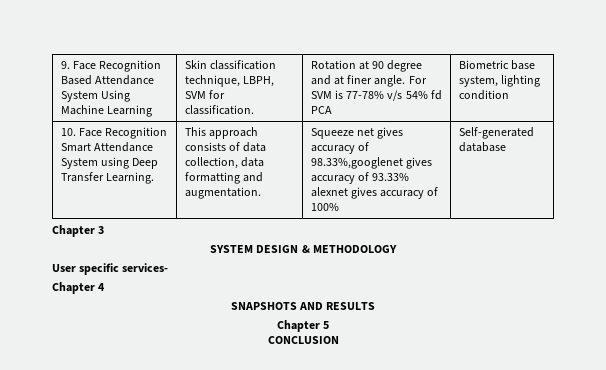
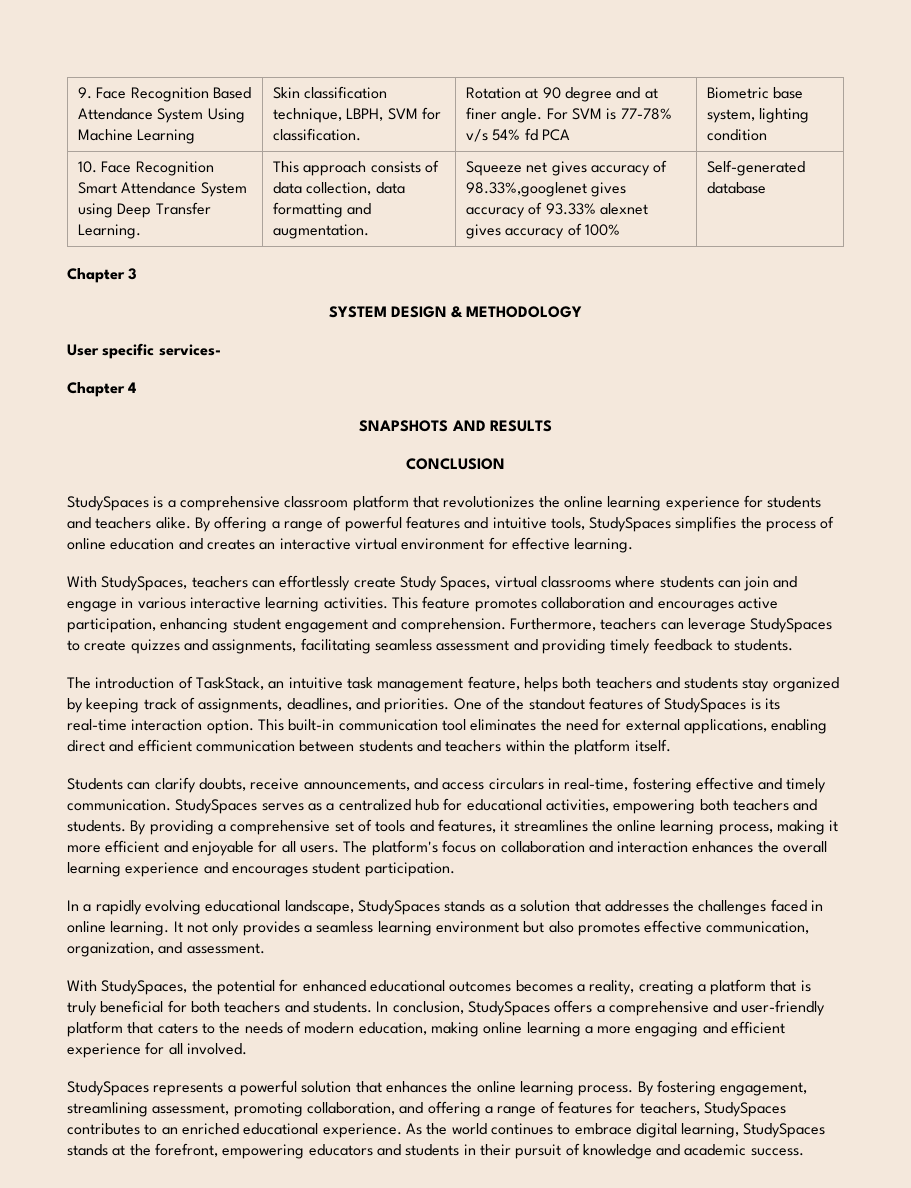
- Chapter 5
  CONCLUSION
+ StudySpaces is a comprehensive classroom platform that revolutionizes the online learning experience for students and teachers alike. By offering a range of powerful features and intuitive tools, StudySpaces simplifies the process of online education and creates an interactive virtual environment for effective learning.
+ With StudySpaces, teachers can effortlessly create Study Spaces, virtual classrooms where students can join and engage in various interactive learning activities. This feature promotes collaboration and encourages active participation, enhancing student engagement and comprehension. Furthermore, teachers can leverage StudySpaces to create quizzes and assignments, facilitating seamless assessment and providing timely feedback to students.
+ The introduction of TaskStack, an intuitive task management feature, helps both teachers and students stay organized by keeping track of assignments, deadlines, and priorities. One of the standout features of StudySpaces is its real-time interaction option. This built-in communication tool eliminates the need for external applications, enabling direct and efficient communication between students and teachers within the platform itself.
+ Students can clarify doubts, receive announcements, and access circulars in real-time, fostering effective and timely communication. StudySpaces serves as a centralized hub for educational activities, empowering both teachers and students. By providing a comprehensive set of tools and features, it streamlines the online learning process, making it more efficient and enjoyable for all users. The platform's focus on collaboration and interaction enhances the overall learning experience and encourages student participation.
+ In a rapidly evolving educational landscape, StudySpaces stands as a solution that addresses the challenges faced in online learning. It not only provides a seamless learning environment but also promotes effective communication, organization, and assessment.
+ With StudySpaces, the potential for enhanced educational outcomes becomes a reality, creating a platform that is truly beneficial for both teachers and students. In conclusion, StudySpaces offers a comprehensive and user-friendly platform that caters to the needs of modern education, making online learning a more engaging and efficient experience for all involved.
+ StudySpaces represents a powerful solution that enhances the online learning process. By fostering engagement, streamlining assessment, promoting collaboration, and offering a range of features for teachers, StudySpaces contributes to an enriched educational experience. As the world continues to embrace digital learning, StudySpaces stands at the forefront, empowering educators and students in their pursuit of knowledge and academic success.

